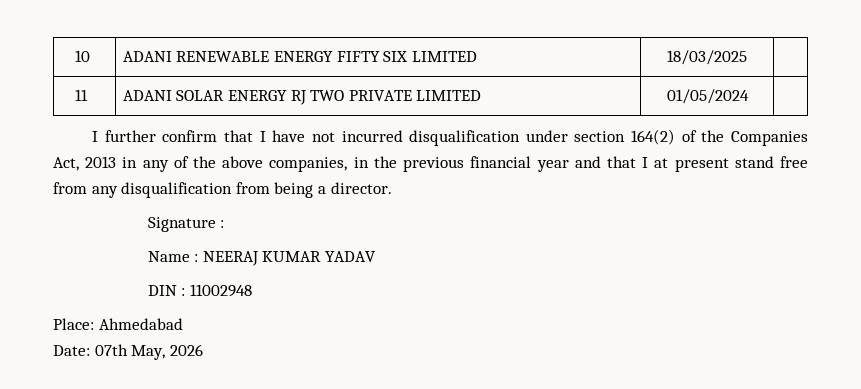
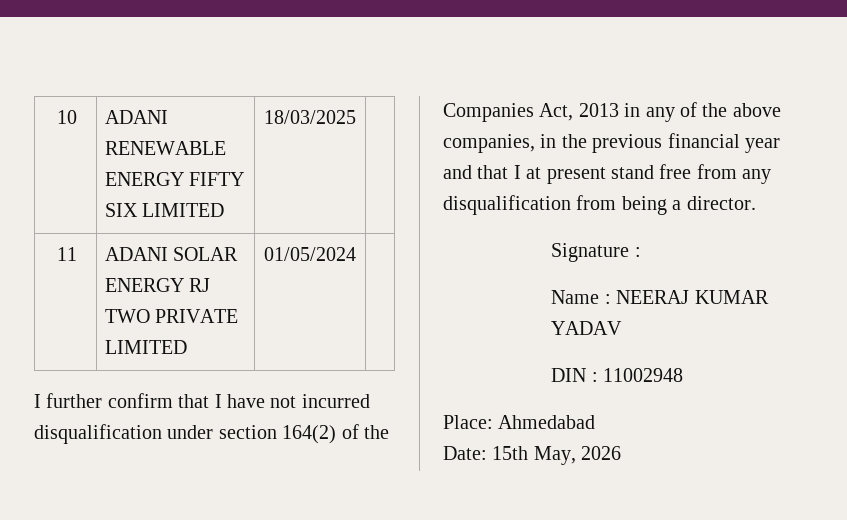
- Date: 07th May, 2026
+ Date: 15th May, 2026

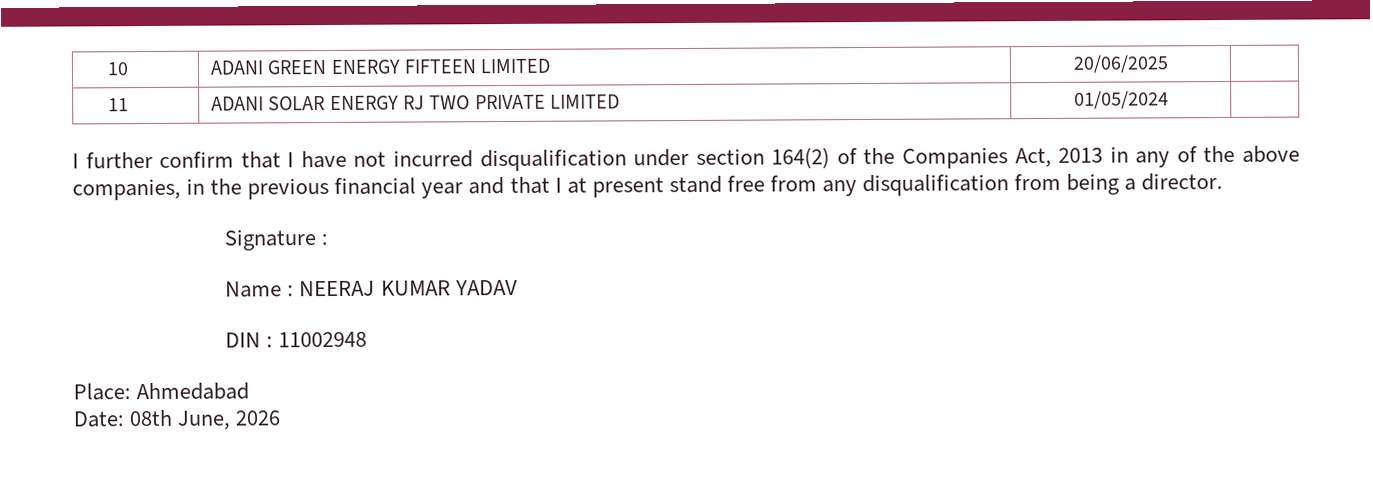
- 10 | ADANI RENEWABLE ENERGY FIFTY SIX LIMITED | 18/03/2025 |
+ 10 | ADANI GREEN ENERGY FIFTEEN LIMITED | 20/06/2025 |
- Date: 15th May, 2026
+ Date: 08th June, 2026

